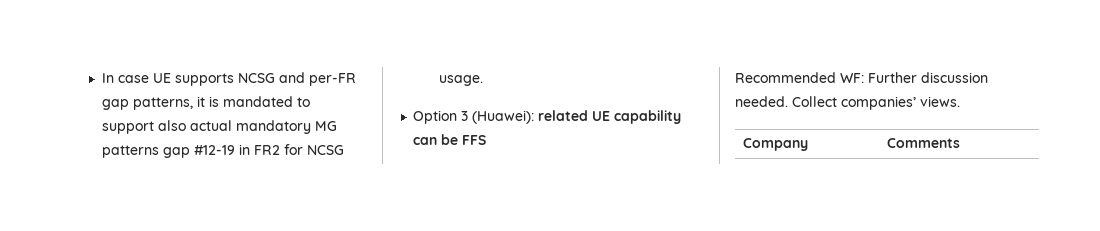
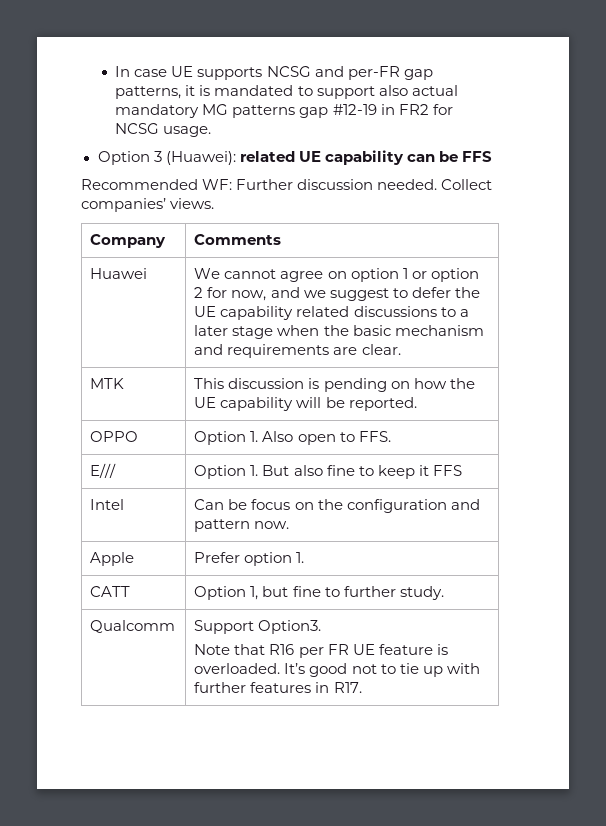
+ Huawei | We cannot agree on option 1 or option 2 for now, and we suggest to defer the UE capability related discussions to a later stage when the basic mechanism and requirements are clear.
+ MTK | This discussion is pending on how the UE capability will be reported.
+ OPPO | Option 1. Also open to FFS.
+ E/// | Option 1. But also fine to keep it FFS
+ Intel | Can be focus on the configuration and pattern now.
+ Apple | Prefer option 1.
+ CATT | Option 1, but fine to further study.
+ Qualcomm | Support Option3.
+ Note that R16 per FR UE feature is overloaded. It’s good not to tie up with further features in R17.

